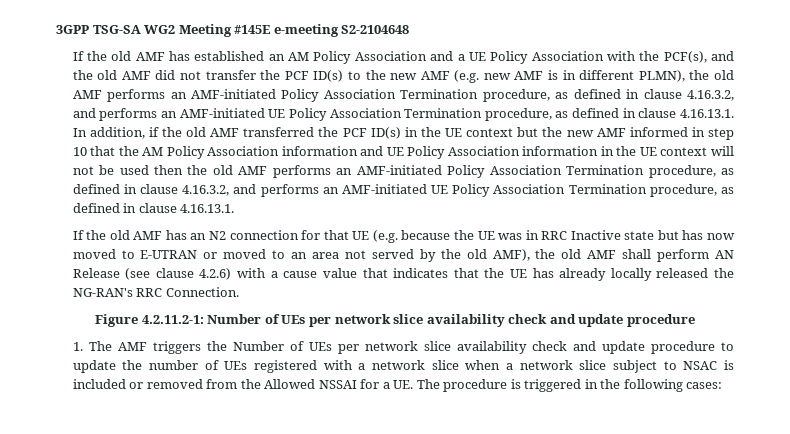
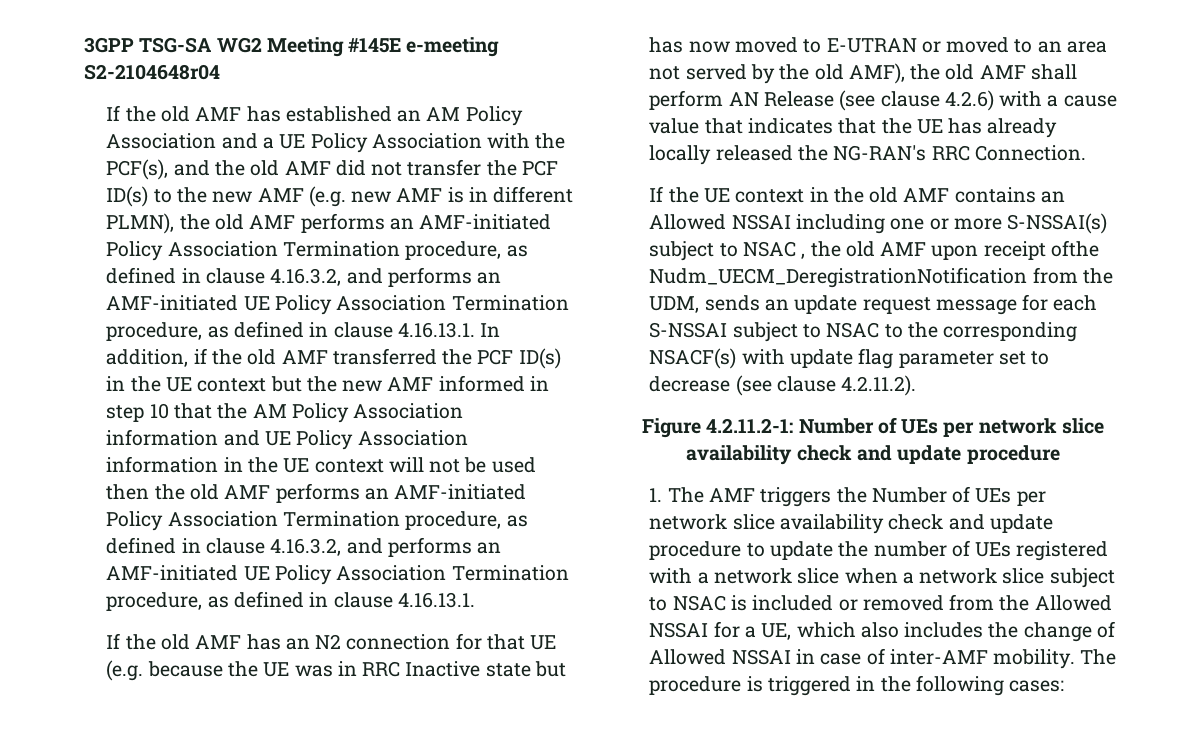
- 3GPP TSG-SA WG2 Meeting #145E e-meeting S2-2104648
+ 3GPP TSG-SA WG2 Meeting #145E e-meeting S2-2104648r04
+ If the UE context in the old AMF contains an Allowed NSSAI including one or more S-NSSAI(s) subject to NSAC , the old AMF upon receipt ofthe Nudm_UECM_DeregistrationNotification from the UDM, sends an update request message for each S-NSSAI subject to NSAC to the corresponding NSACF(s) with update flag parameter set to decrease (see clause 4.2.11.2).
- 1. The AMF triggers the Number of UEs per network slice availability check and update procedure to update the number of UEs registered with a network slice when a network slice subject to NSAC is included or removed from the Allowed NSSAI for a UE. The procedure is triggered in the following cases:
+ 1. The AMF triggers the Number of UEs per network slice availability check and update procedure to update the number of UEs registered with a network slice when a network slice subject to NSAC is included or removed from the Allowed NSSAI for a UE, which also includes the change of Allowed NSSAI in case of inter-AMF mobility. The procedure is triggered in the following cases:

